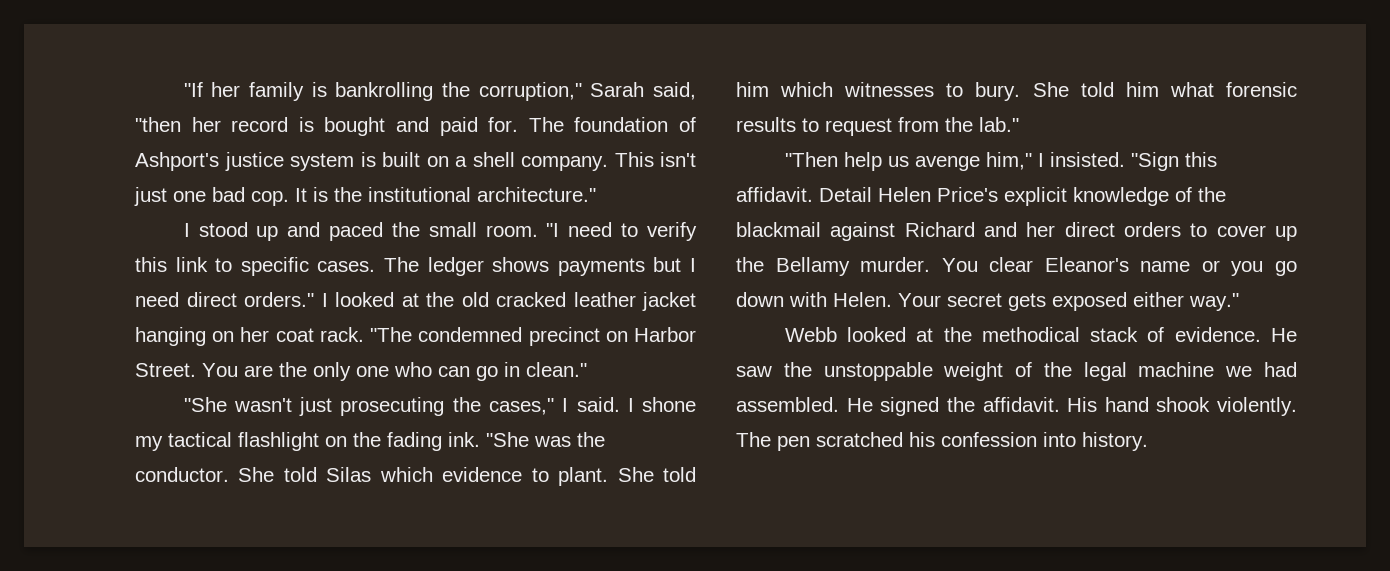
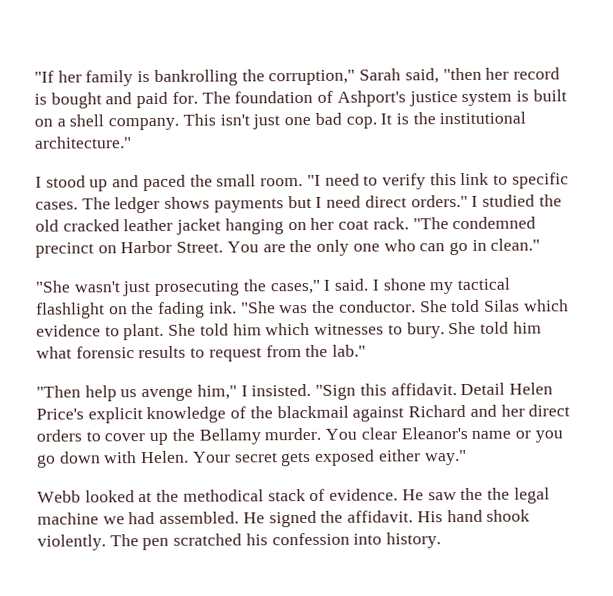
- I looked at the old cracked leather jacket hanging on her coat rack.
+ I studied the old cracked leather jacket hanging on her coat rack.
- He saw the unstoppable weight of the legal machine we had assembled.
+ He saw the the legal machine we had assembled.

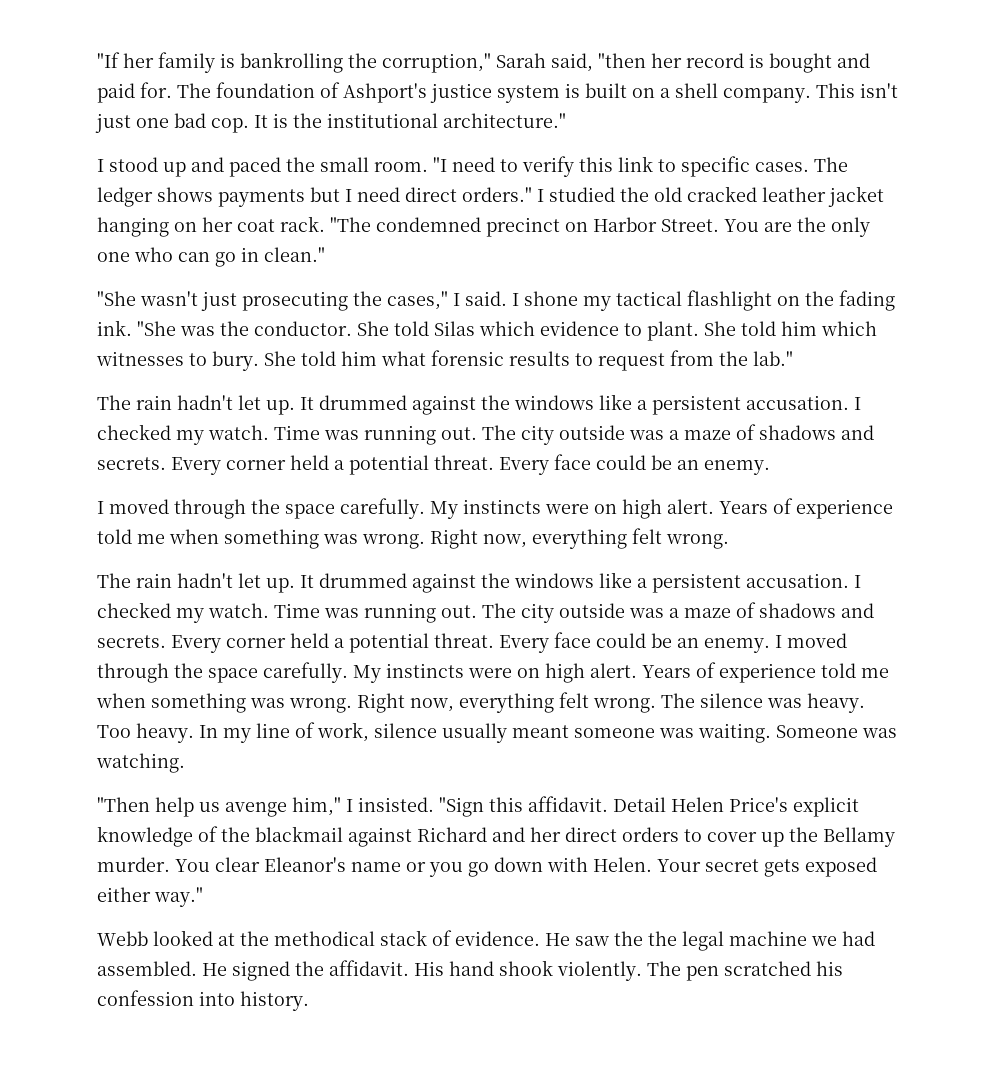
  She told him what forensic results to request from the lab."
+ The rain hadn't let up. It drummed against the windows like a persistent accusation. I checked my watch. Time was running out. The city outside was a maze of shadows and secrets. Every corner held a potential threat. Every face could be an enemy.
+ I moved through the space carefully. My instincts were on high alert. Years of experience told me when something was wrong. Right now, everything felt wrong.
+ The rain hadn't let up. It drummed against the windows like a persistent accusation. I checked my watch. Time was running out. The city outside was a maze of shadows and secrets. Every corner held a potential threat. Every face could be an enemy. I moved through the space carefully. My instincts were on high alert. Years of experience told me when something was wrong. Right now, everything felt wrong. The silence was heavy. Too heavy. In my line of work, silence usually meant someone was waiting. Someone was watching.

